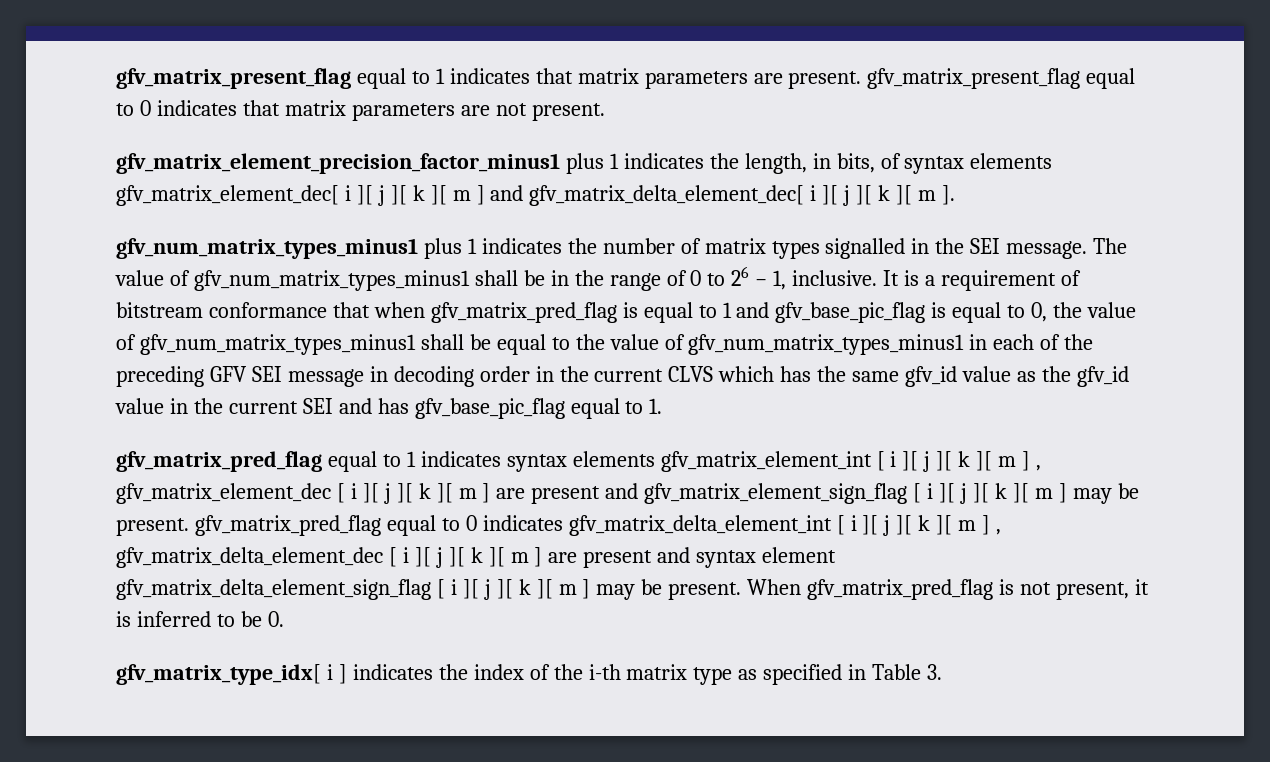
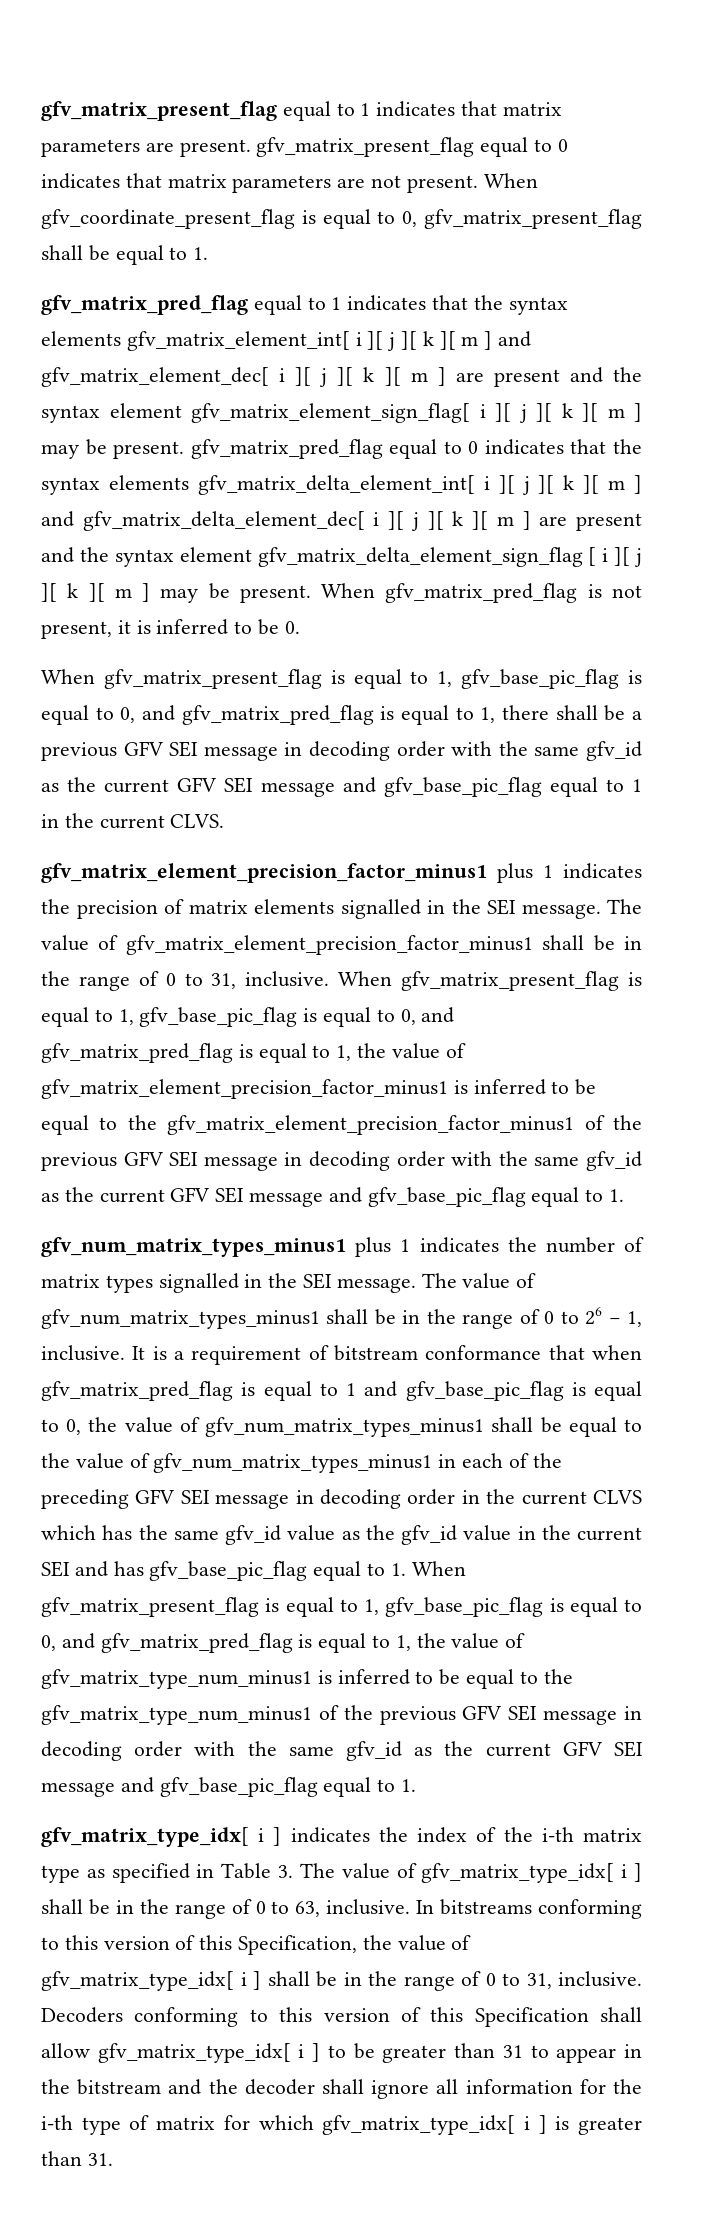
- gfv_matrix_present_flag equal to 1 indicates that matrix parameters are present. gfv_matrix_present_flag equal to 0 indicates that matrix parameters are not present.
- gfv_matrix_element_precision_factor_minus1 plus 1 indicates the length, in bits, of syntax elements gfv_matrix_element_dec[ i ][ j ][ k ][ m ] and gfv_matrix_delta_element_dec[ i ][ j ][ k ][ m ].
+ gfv_matrix_present_flag equal to 1 indicates that matrix parameters are present. gfv_matrix_present_flag equal to 0 indicates that matrix parameters are not present. When gfv_coordinate_present_flag is equal to 0, gfv_matrix_present_flag shall be equal to 1.
+ gfv_matrix_pred_flag equal to 1 indicates that the syntax elements gfv_matrix_element_int[ i ][ j ][ k ][ m ] and gfv_matrix_element_dec[ i ][ j ][ k ][ m ] are present and the syntax element gfv_matrix_element_sign_flag[ i ][ j ][ k ][ m ] may be present. gfv_matrix_pred_flag equal to 0 indicates that the syntax elements gfv_matrix_delta_element_int[ i ][ j ][ k ][ m ] and gfv_matrix_delta_element_dec[ i ][ j ][ k ][ m ] are present and the syntax element gfv_matrix_delta_element_sign_flag [ i ][ j ][ k ][ m ] may be present. When gfv_matrix_pred_flag is not present, it is inferred to be 0.
+ When gfv_matrix_present_flag is equal to 1, gfv_base_pic_flag is equal to 0, and gfv_matrix_pred_flag is equal to 1, there shall be a previous GFV SEI message in decoding order with the same gfv_id as the current GFV SEI message and gfv_base_pic_flag equal to 1 in the current CLVS.
+ gfv_matrix_element_precision_factor_minus1 plus 1 indicates the precision of matrix elements signalled in the SEI message. The value of gfv_matrix_element_precision_factor_minus1 shall be in the range of 0 to 31, inclusive. When gfv_matrix_present_flag is equal to 1, gfv_base_pic_flag is equal to 0, and gfv_matrix_pred_flag is equal to 1, the value of gfv_matrix_element_precision_factor_minus1 is inferred to be equal to the gfv_matrix_element_precision_factor_minus1 of the previous GFV SEI message in decoding order with the same gfv_id as the current GFV SEI message and gfv_base_pic_flag equal to 1.
- It is a requirement of bitstream conformance that when gfv_matrix_pred_flag is equal to 1 and gfv_base_pic_flag is equal to 0, the value of gfv_num_matrix_types_minus1 shall be equal to the value of gfv_num_matrix_types_minus1 in each of the preceding GFV SEI message in decoding order in the current CLVS which has the same gfv_id value as the gfv_id value in the current SEI and has gfv_base_pic_flag equal to 1.
- gfv_matrix_pred_flag equal to 1 indicates syntax elements gfv_matrix_element_int [ i ][ j ][ k ][ m ] , gfv_matrix_element_dec [ i ][ j ][ k ][ m ] are present and gfv_matrix_element_sign_flag [ i ][ j ][ k ][ m ] may be present. gfv_matrix_pred_flag equal to 0 indicates gfv_matrix_delta_element_int [ i ][ j ][ k ][ m ] , gfv_matrix_delta_element_dec [ i ][ j ][ k ][ m ] are present and syntax element gfv_matrix_delta_element_sign_flag [ i ][ j ][ k ][ m ] may be present. When gfv_matrix_pred_flag is not present, it is inferred to be 0.
+ It is a requirement of bitstream conformance that when gfv_matrix_pred_flag is equal to 1 and gfv_base_pic_flag is equal to 0, the value of gfv_num_matrix_types_minus1 shall be equal to the value of gfv_num_matrix_types_minus1 in each of the preceding GFV SEI message in decoding order in the current CLVS which has the same gfv_id value as the gfv_id value in the current SEI and has gfv_base_pic_flag equal to 1. When gfv_matrix_present_flag is equal to 1, gfv_base_pic_flag is equal to 0, and gfv_matrix_pred_flag is equal to 1, the value of gfv_matrix_type_num_minus1 is inferred to be equal to the gfv_matrix_type_num_minus1 of the previous GFV SEI message in decoding order with the same gfv_id as the current GFV SEI message and gfv_base_pic_flag equal to 1.
- gfv_matrix_type_idx[ i ] indicates the index of the i-th matrix type as specified in Table 3.
+ gfv_matrix_type_idx[ i ] indicates the index of the i-th matrix type as specified in Table 3. The value of gfv_matrix_type_idx[ i ] shall be in the range of 0 to 63, inclusive. In bitstreams conforming to this version of this Specification, the value of gfv_matrix_type_idx[ i ] shall be in the range of 0 to 31, inclusive. Decoders conforming to this version of this Specification shall allow gfv_matrix_type_idx[ i ] to be greater than 31 to appear in the bitstream and the decoder shall ignore all information for the i-th type of matrix for which gfv_matrix_type_idx[ i ] is greater than 31.

